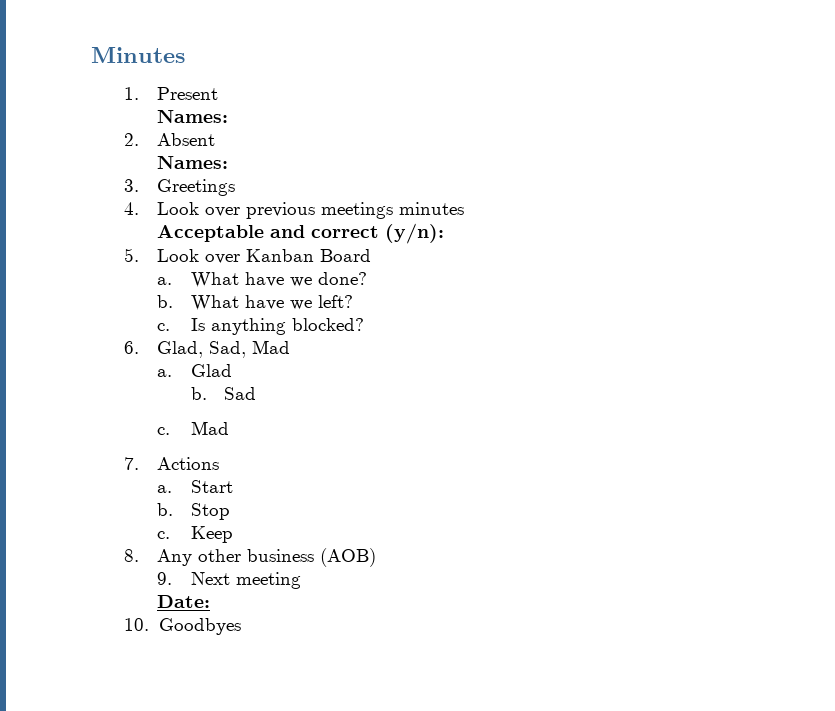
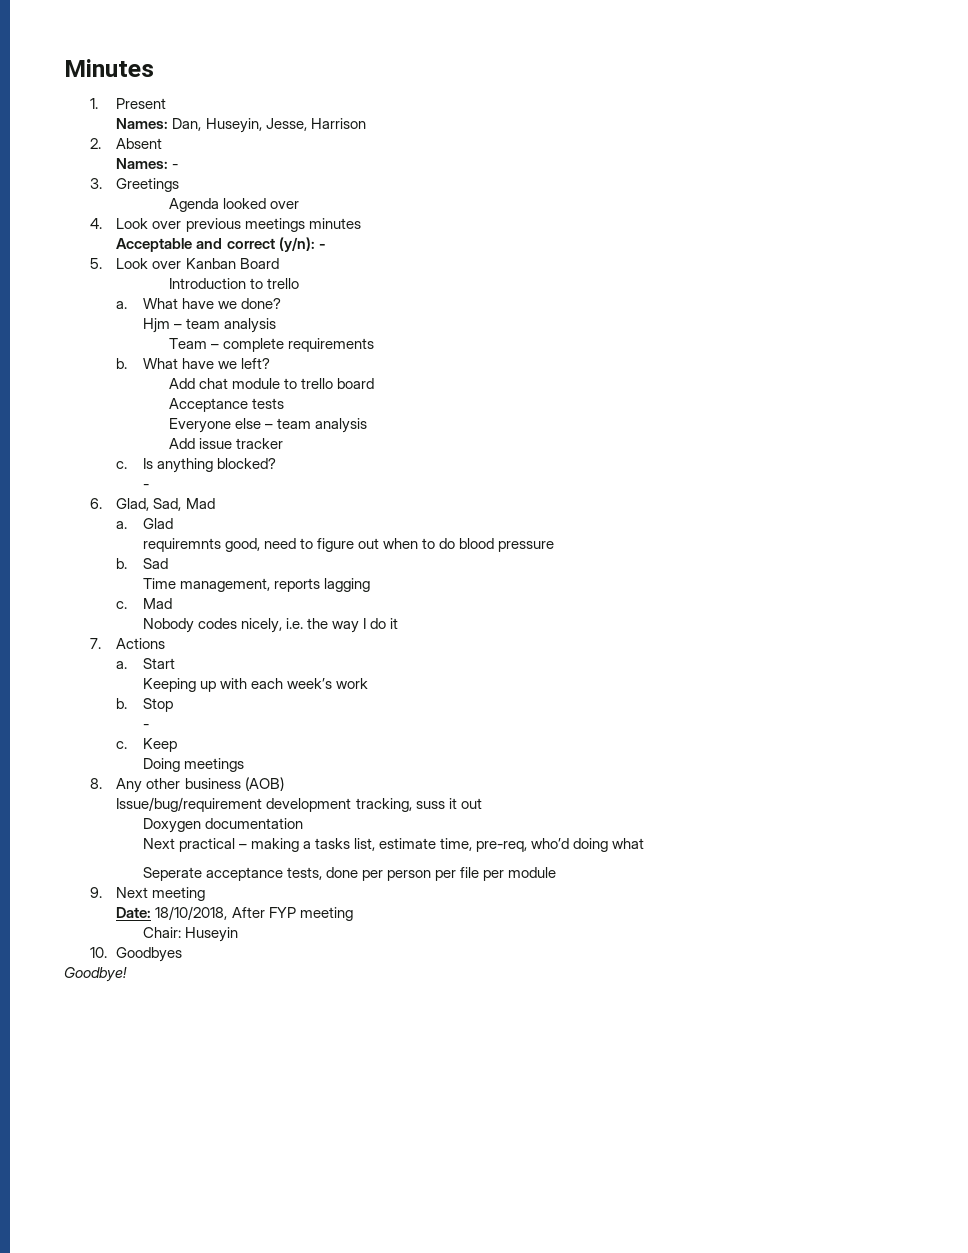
  1. Present
- Names:
+ Names: Dan, Huseyin, Jesse, Harrison
  2. Absent
- Names:
+ Names: -
+ Agenda looked over
- Acceptable and correct (y/n):
+ Acceptable and correct (y/n): -
+ Introduction to trello
+ Hjm – team analysis
+ Team – complete requirements
+ Add chat module to trello board
+ Acceptance tests
+ Everyone else – team analysis
+ Add issue tracker
  Is anything blocked?
+ -
+ requiremnts good, need to figure out when to do blood pressure
  b. Sad
+ Time management, reports lagging
  c. Mad
+ Nobody codes nicely, i.e. the way I do it
  7. Actions
  a. Start
+ Keeping up with each week’s work
  Stop
+ -
+ Doing meetings
+ Issue/bug/requirement development tracking, suss it out
+ Doxygen documentation
+ Next practical – making a tasks list, estimate time, pre-req, who’d doing what
+ Seperate acceptance tests, done per person per file per module
  9. Next meeting
- Date:
+ Date: 18/10/2018, After FYP meeting
+ Chair: Huseyin
+ Goodbye!

